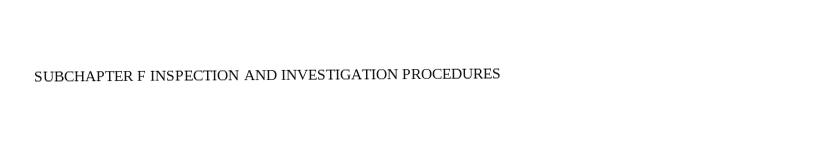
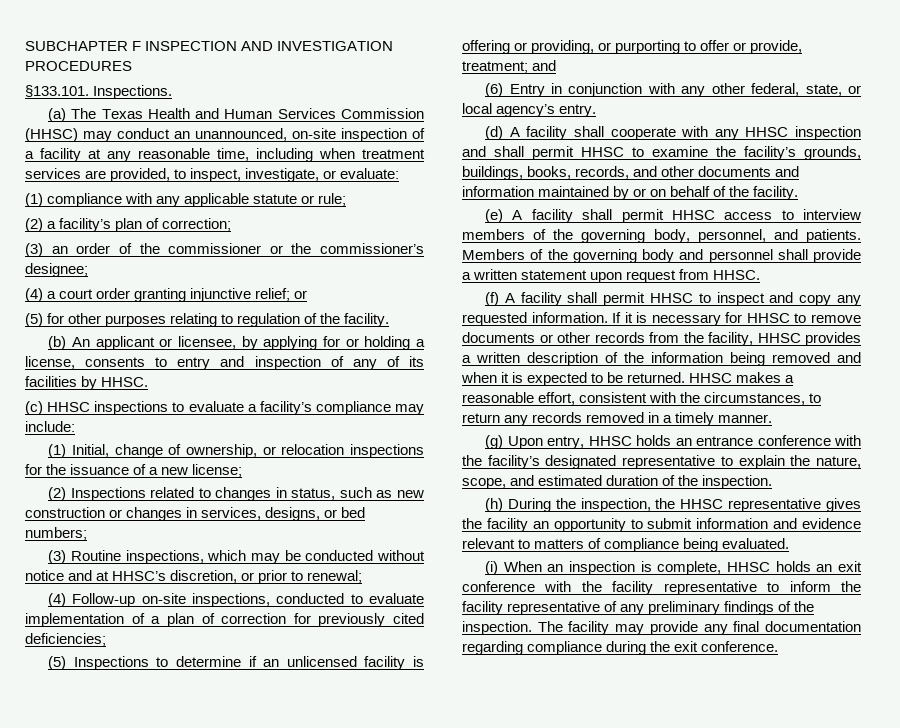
+ §133.101. Inspections.
+ (a) The Texas Health and Human Services Commission (HHSC) may conduct an unannounced, on-site inspection of a facility at any reasonable time, including when treatment services are provided, to inspect, investigate, or evaluate:
+ (1) compliance with any applicable statute or rule;
+ (2) a facility’s plan of correction;
+ (3) an order of the commissioner or the commissioner’s designee;
+ (4) a court order granting injunctive relief; or
+ (5) for other purposes relating to regulation of the facility.
+ (b) An applicant or licensee, by applying for or holding a license, consents to entry and inspection of any of its facilities by HHSC.
+ (c) HHSC inspections to evaluate a facility’s compliance may include:
+ (1) Initial, change of ownership, or relocation inspections for the issuance of a new license;
+ (2) Inspections related to changes in status, such as new construction or changes in services, designs, or bed numbers;
+ (3) Routine inspections, which may be conducted without notice and at HHSC’s discretion, or prior to renewal;
+ (4) Follow-up on-site inspections, conducted to evaluate implementation of a plan of correction for previously cited deficiencies;
+ (5) Inspections to determine if an unlicensed facility is offering or providing, or purporting to offer or provide, treatment; and
+ (6) Entry in conjunction with any other federal, state, or local agency’s entry.
+ (d) A facility shall cooperate with any HHSC inspection and shall permit HHSC to examine the facility’s grounds, buildings, books, records, and other documents and information maintained by or on behalf of the facility.
+ (e) A facility shall permit HHSC access to interview members of the governing body, personnel, and patients. Members of the governing body and personnel shall provide a written statement upon request from HHSC.
+ (f) A facility shall permit HHSC to inspect and copy any requested information. If it is necessary for HHSC to remove documents or other records from the facility, HHSC provides a written description of the information being removed and when it is expected to be returned. HHSC makes a reasonable effort, consistent with the circumstances, to return any records removed in a timely manner.
+ (g) Upon entry, HHSC holds an entrance conference with the facility’s designated representative to explain the nature, scope, and estimated duration of the inspection.
+ (h) During the inspection, the HHSC representative gives the facility an opportunity to submit information and evidence relevant to matters of compliance being evaluated.
+ (i) When an inspection is complete, HHSC holds an exit conference with the facility representative to inform the facility representative of any preliminary findings of the inspection. The facility may provide any final documentation regarding compliance during the exit conference.

